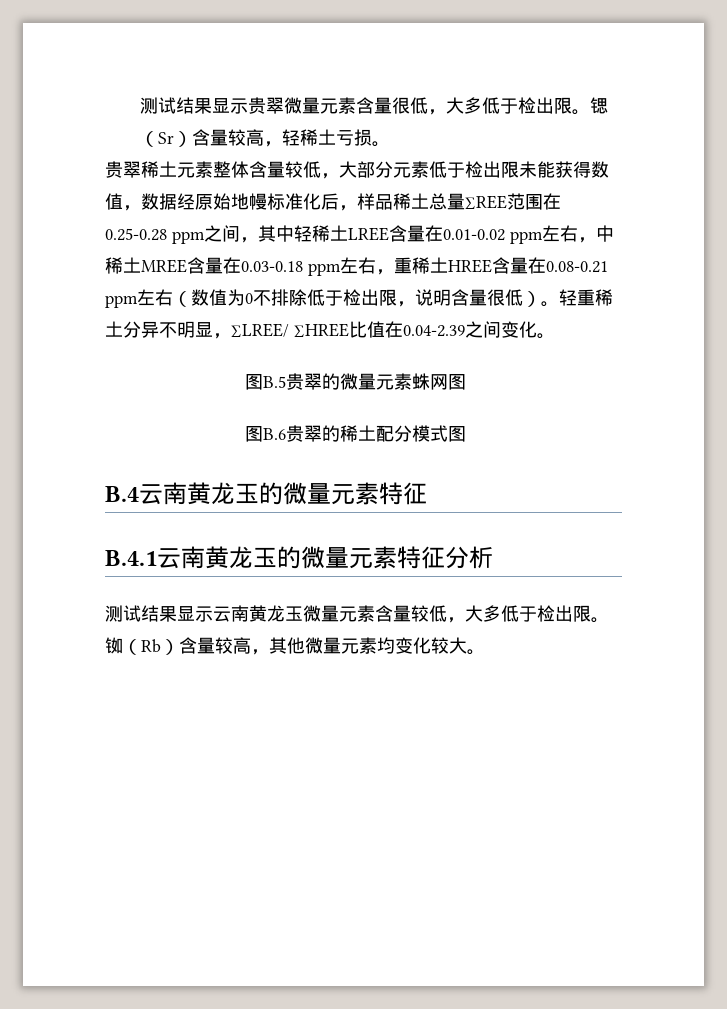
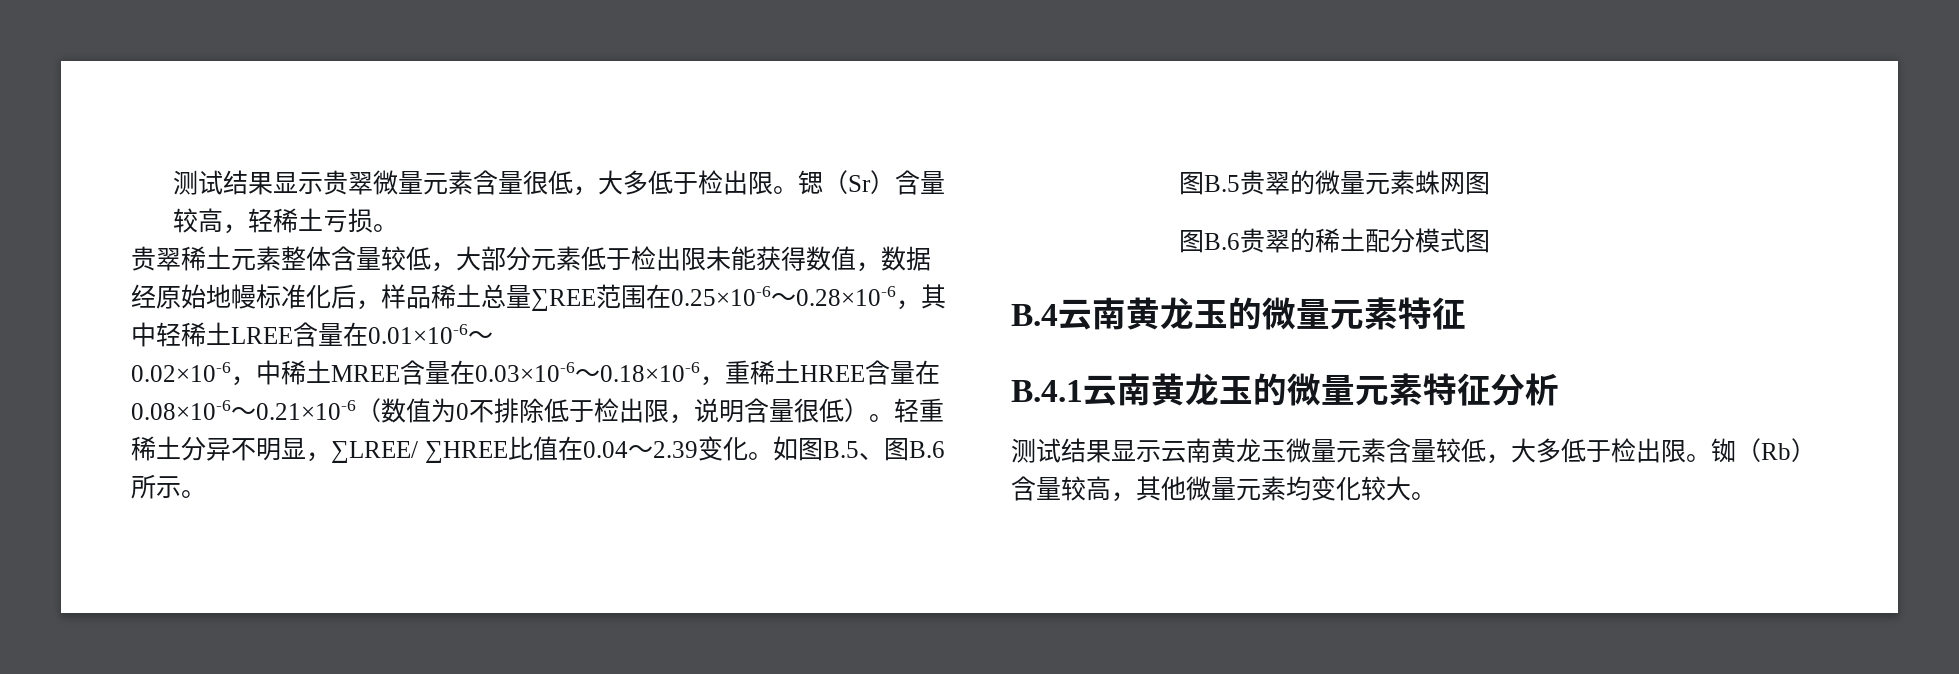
- 贵翠稀土元素整体含量较低，大部分元素低于检出限未能获得数值，数据经原始地幔标准化后，样品稀土总量∑REE范围在0.25-0.28 ppm之间，其中轻稀土LREE含量在0.01-0.02 ppm左右，中稀土MREE含量在0.03-0.18 ppm左右，重稀土HREE含量在0.08-0.21 ppm左右（数值为0不排除低于检出限，说明含量很低）。
+ 贵翠稀土元素整体含量较低，大部分元素低于检出限未能获得数值，数据经原始地幔标准化后，样品稀土总量∑REE范围在0.25×10-6～0.28×10-6，其中轻稀土LREE含量在0.01×10-6～
+ 0.02×10-6，中稀土MREE含量在0.03×10-6～0.18×10-6，重稀土HREE含量在0.08×10-6～0.21×10-6（数值为0不排除低于检出限，说明含量很低）。
- 轻重稀土分异不明显，∑LREE/ ∑HREE比值在0.04-2.39之间变化。
+ 轻重稀土分异不明显，∑LREE/ ∑HREE比值在0.04～2.39变化。如图B.5、图B.6所示。

